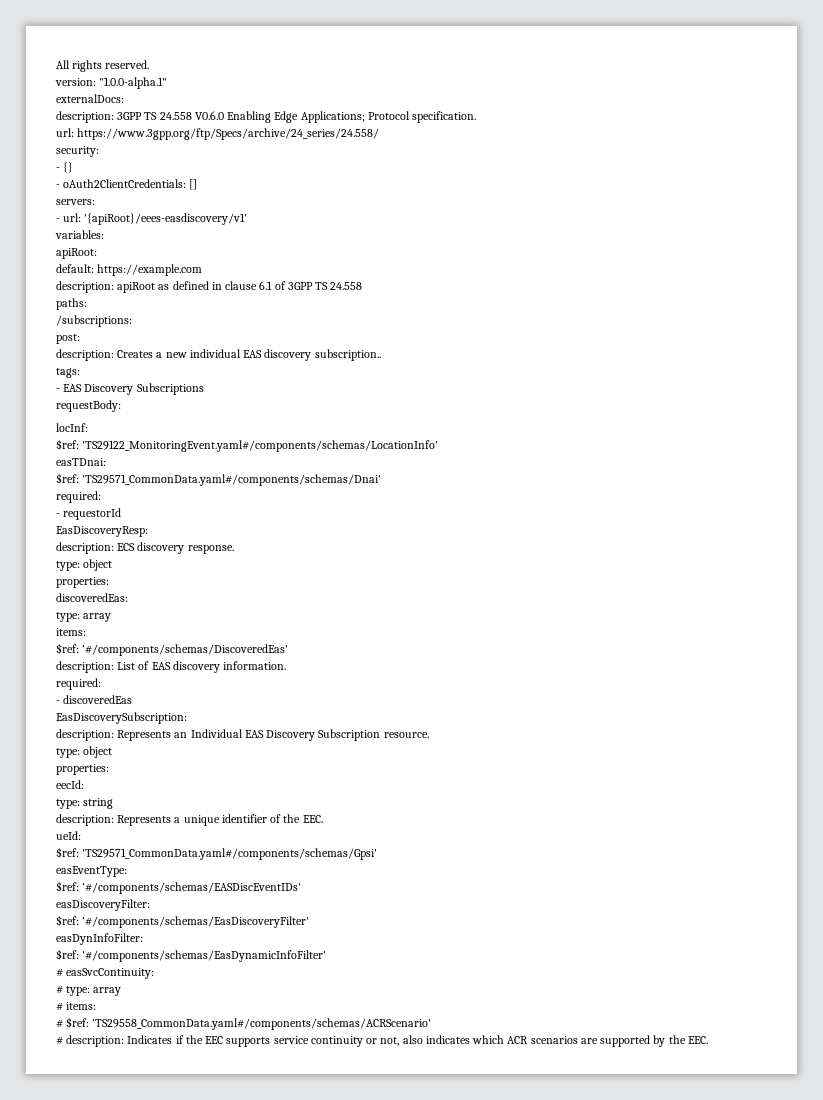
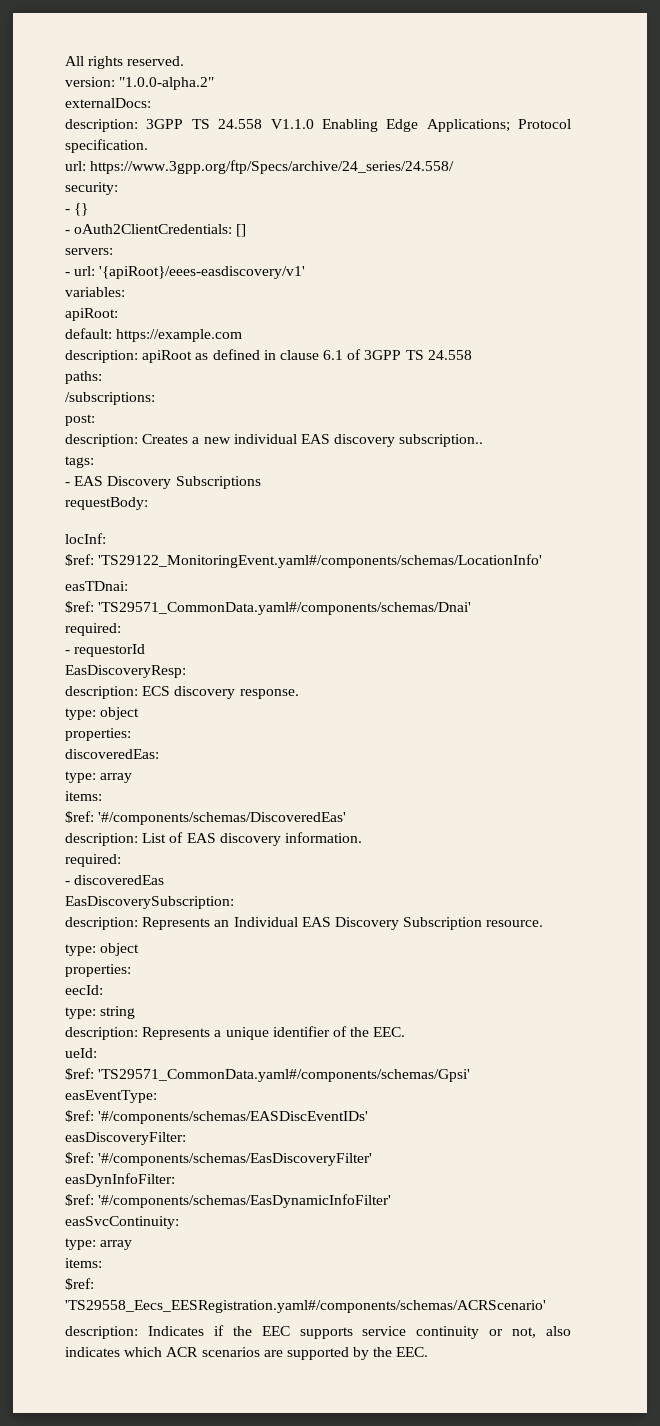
- version: "1.0.0-alpha.1"
+ version: "1.0.0-alpha.2"
- description: 3GPP TS 24.558 V0.6.0 Enabling Edge Applications; Protocol specification.
+ description: 3GPP TS 24.558 V1.1.0 Enabling Edge Applications; Protocol specification.
- # easSvcContinuity:
- # type: array
- # items:
- # $ref: 'TS29558_CommonData.yaml#/components/schemas/ACRScenario'
- # description: Indicates if the EEC supports service continuity or not, also indicates which ACR scenarios are supported by the EEC.
+ easSvcContinuity:
+ type: array
+ items:
+ $ref: 'TS29558_Eecs_EESRegistration.yaml#/components/schemas/ACRScenario'
+ description: Indicates if the EEC supports service continuity or not, also indicates which ACR scenarios are supported by the EEC.

